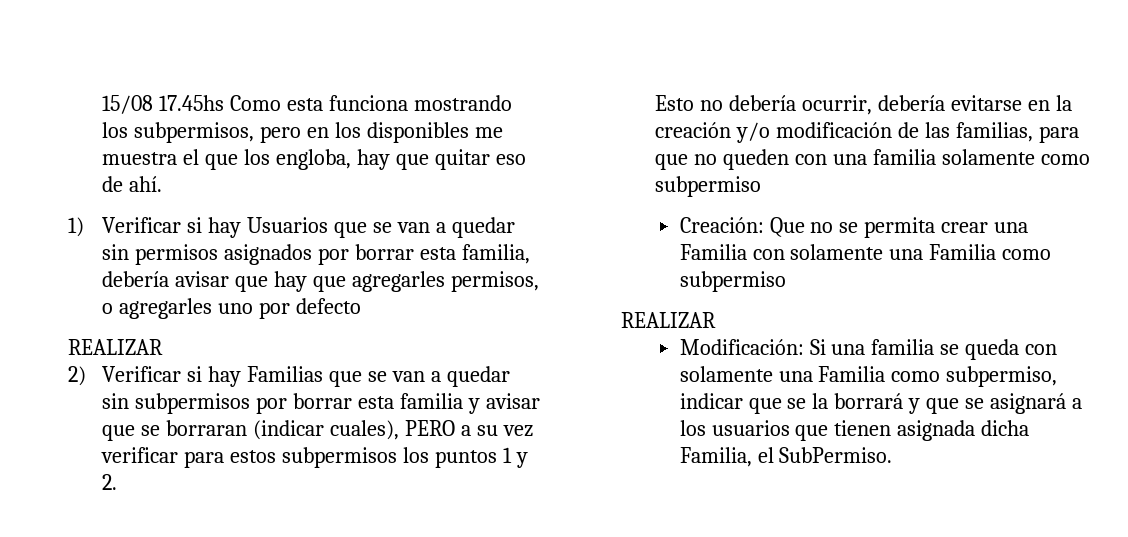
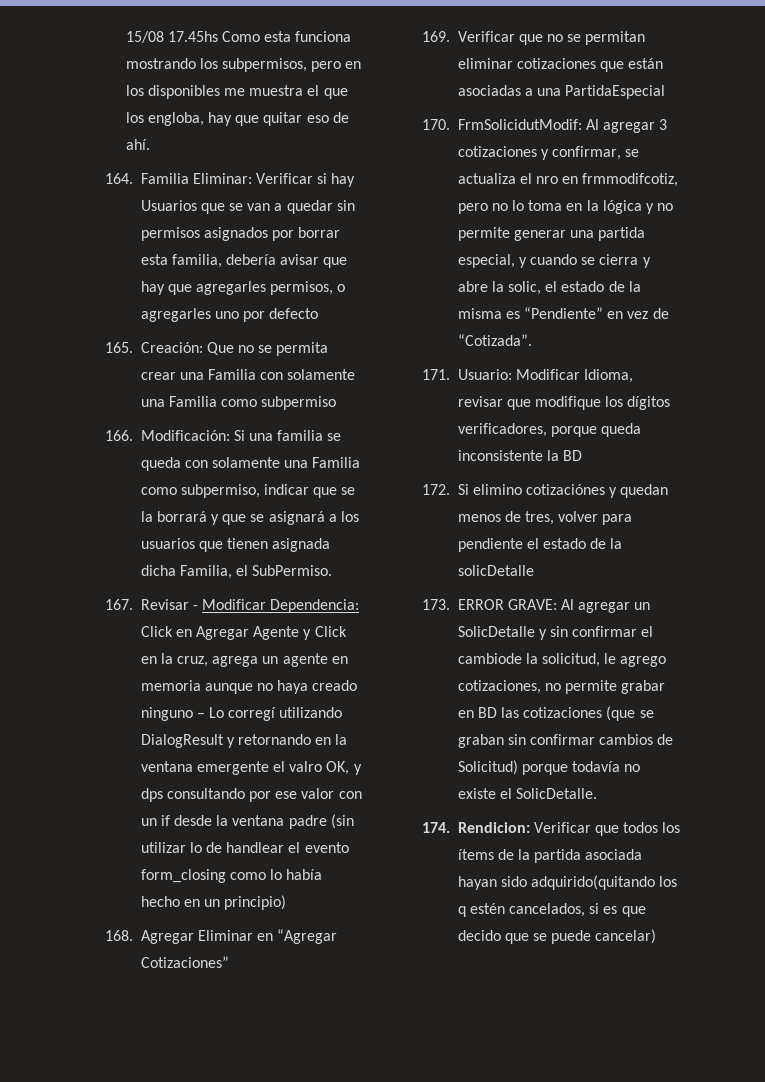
- 1) Verificar si hay Usuarios que se van a quedar sin permisos asignados por borrar esta familia, debería avisar que hay que agregarles permisos, o agregarles uno por defecto
- REALIZAR
- 2) Verificar si hay Familias que se van a quedar sin subpermisos por borrar esta familia y avisar que se borraran (indicar cuales), PERO a su vez verificar para estos subpermisos los puntos 1 y 2.
- Esto no debería ocurrir, debería evitarse en la creación y/o modificación de las familias, para que no queden con una familia solamente como subpermiso
- Creación: Que no se permita crear una Familia con solamente una Familia como subpermiso
- REALIZAR
- Modificación:
+ 164. Familia Eliminar: Verificar si hay Usuarios que se van a quedar sin permisos asignados por borrar esta familia, debería avisar que hay que agregarles permisos, o agregarles uno por defecto
+ 165. Creación: Que no se permita crear una Familia con solamente una Familia como subpermiso
+ 166. Modificación:
+ 167. Revisar - Modificar Dependencia: Click en Agregar Agente y Click en la cruz, agrega un agente en memoria aunque no haya creado ninguno – Lo corregí utilizando DialogResult y retornando en la ventana emergente el valro OK, y dps consultando por ese valor con un if desde la ventana padre (sin utilizar lo de handlear el evento form_closing como lo había hecho en un principio)
+ 168. Agregar Eliminar en “Agregar Cotizaciones”
+ 169. Verificar que no se permitan eliminar cotizaciones que están asociadas a una PartidaEspecial
+ 170. FrmSolicidutModif: Al agregar 3 cotizaciones y confirmar, se actualiza el nro en frmmodifcotiz, pero no lo toma en la lógica y no permite generar una partida especial, y cuando se cierra y abre la solic, el estado de la misma es “Pendiente” en vez de “Cotizada”.
+ 171. Usuario: Modificar Idioma, revisar que modifique los dígitos verificadores, porque queda inconsistente la BD
+ 172. Si elimino cotizaciónes y quedan menos de tres, volver para pendiente el estado de la solicDetalle
+ 173. ERROR GRAVE: Al agregar un SolicDetalle y sin confirmar el cambiode la solicitud, le agrego cotizaciones, no permite grabar en BD las cotizaciones (que se graban sin confirmar cambios de Solicitud) porque todavía no existe el SolicDetalle.
+ 174. Rendicion: Verificar que todos los ítems de la partida asociada hayan sido adquirido(quitando los q estén cancelados, si es que decido que se puede cancelar)

